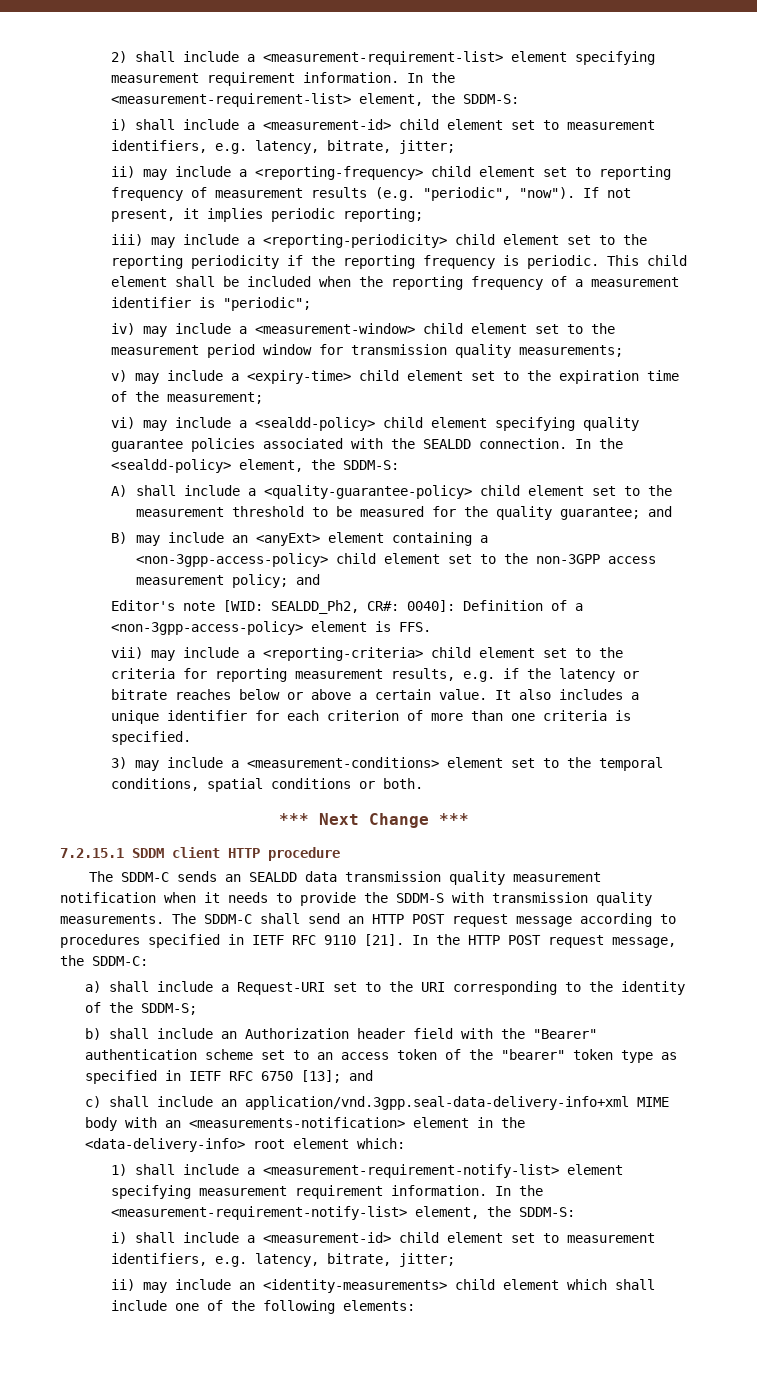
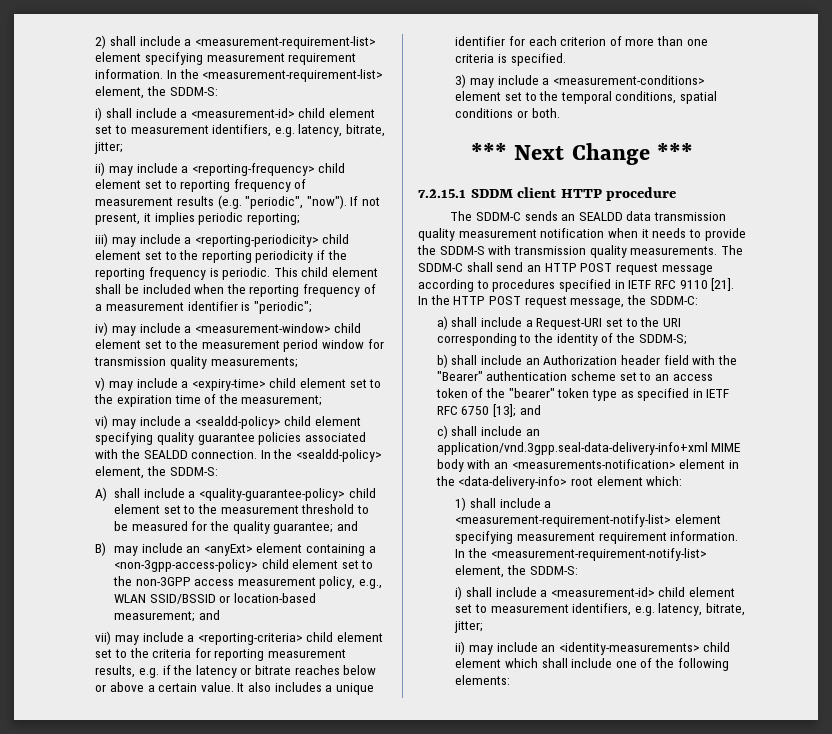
- B) may include an <anyExt> element containing a <non-3gpp-access-policy> child element set to the non-3GPP access measurement policy; and
- Editor's note [WID: SEALDD_Ph2, CR#: 0040]: Definition of a <non-3gpp-access-policy> element is FFS.
+ B) may include an <anyExt> element containing a <non-3gpp-access-policy> child element set to the non-3GPP access measurement policy, e.g., WLAN SSID/BSSID or location-based measurement; and

